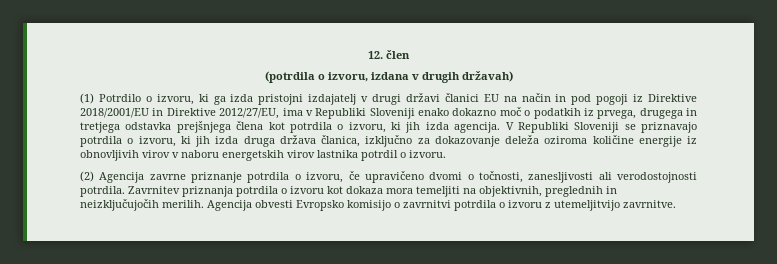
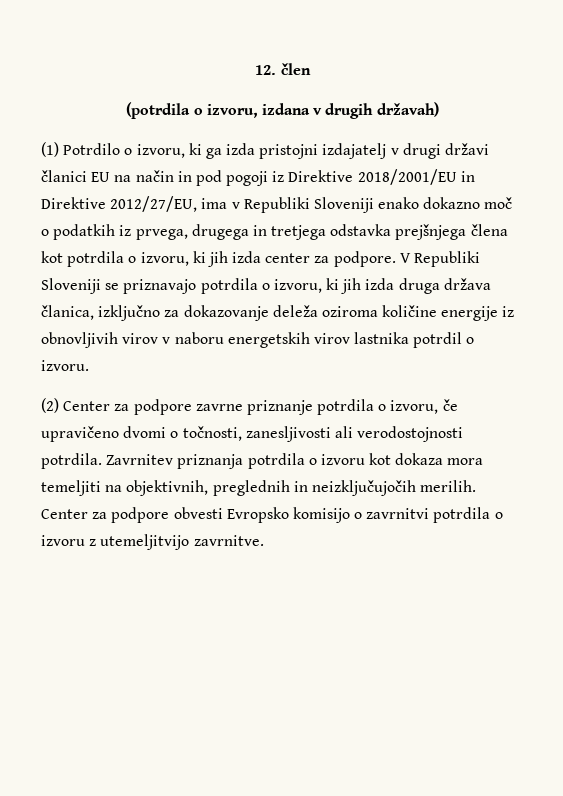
- (1) Potrdilo o izvoru, ki ga izda pristojni izdajatelj v drugi državi članici EU na način in pod pogoji iz Direktive 2018/2001/EU in Direktive 2012/27/EU, ima v Republiki Sloveniji enako dokazno moč o podatkih iz prvega, drugega in tretjega odstavka prejšnjega člena kot potrdila o izvoru, ki jih izda agencija.
+ (1) Potrdilo o izvoru, ki ga izda pristojni izdajatelj v drugi državi članici EU na način in pod pogoji iz Direktive 2018/2001/EU in Direktive 2012/27/EU, ima v Republiki Sloveniji enako dokazno moč o podatkih iz prvega, drugega in tretjega odstavka prejšnjega člena kot potrdila o izvoru, ki jih izda center za podpore.
- (2) Agencija zavrne priznanje potrdila o izvoru, če upravičeno dvomi o točnosti, zanesljivosti ali verodostojnosti potrdila.
+ (2) Center za podpore zavrne priznanje potrdila o izvoru, če upravičeno dvomi o točnosti, zanesljivosti ali verodostojnosti potrdila.
- Agencija obvesti Evropsko komisijo o zavrnitvi potrdila o izvoru z utemeljitvijo zavrnitve.
+ Center za podpore obvesti Evropsko komisijo o zavrnitvi potrdila o izvoru z utemeljitvijo zavrnitve.

